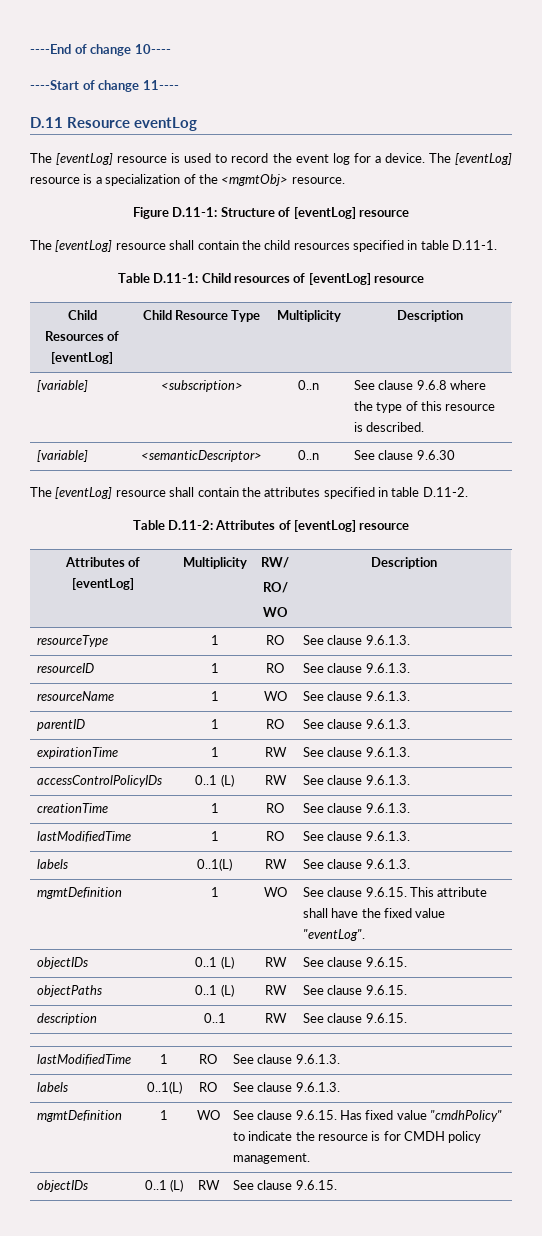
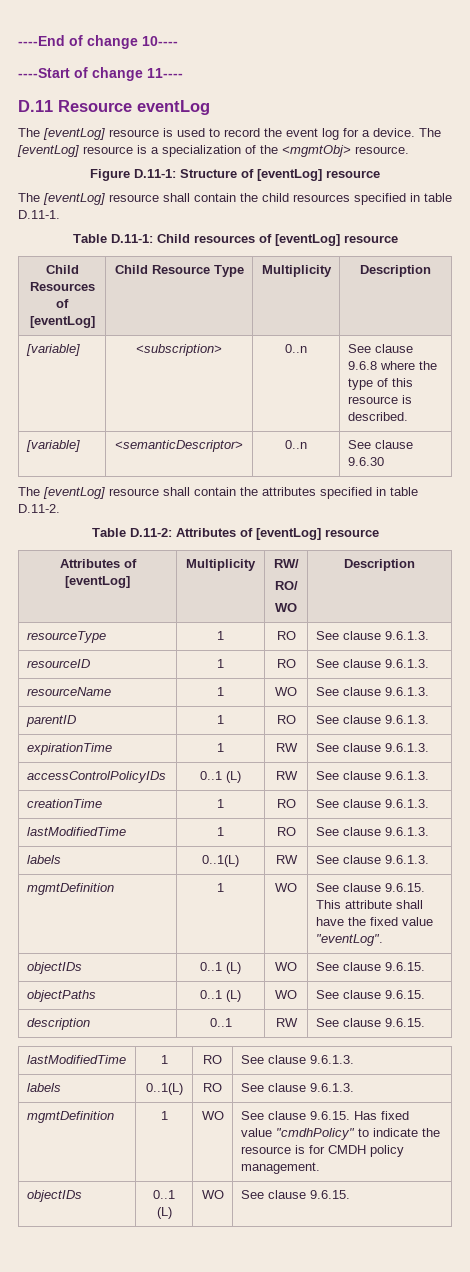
  mgmtDefinition | 1 | WO | See clause 9.6.15. This attribute shall have the fixed value "eventLog".
- objectIDs | 0..1 (L) | RW | See clause 9.6.15.
+ objectIDs | 0..1 (L) | WO | See clause 9.6.15.
- objectPaths | 0..1 (L) | RW | See clause 9.6.15.
+ objectPaths | 0..1 (L) | WO | See clause 9.6.15.
  mgmtDefinition | 1 | WO | See clause 9.6.15. Has fixed value "cmdhPolicy" to indicate the resource is for CMDH policy management.
- objectIDs | 0..1 (L) | RW | See clause 9.6.15.
+ objectIDs | 0..1 (L) | WO | See clause 9.6.15.

